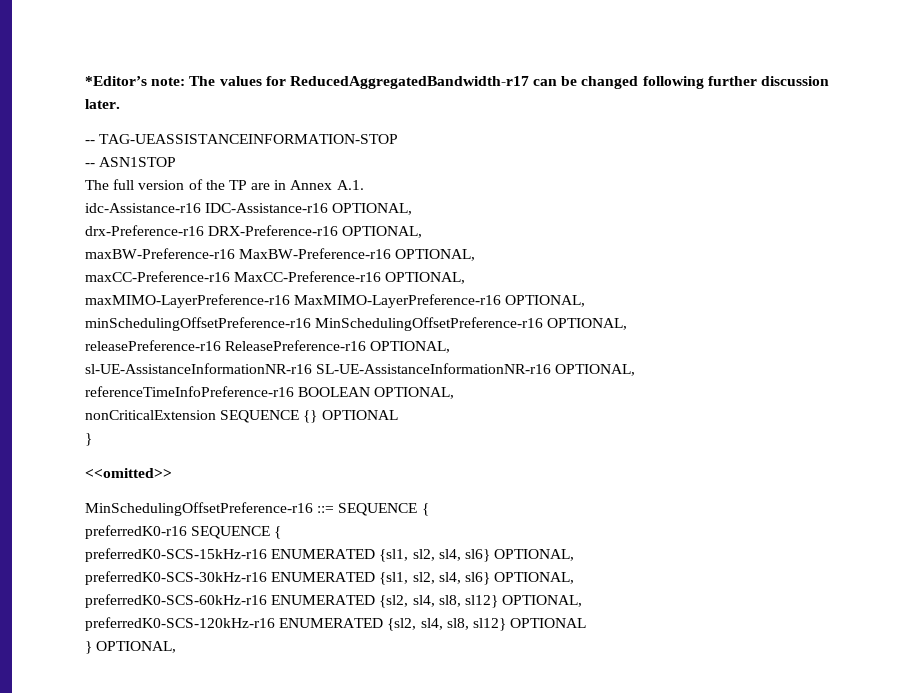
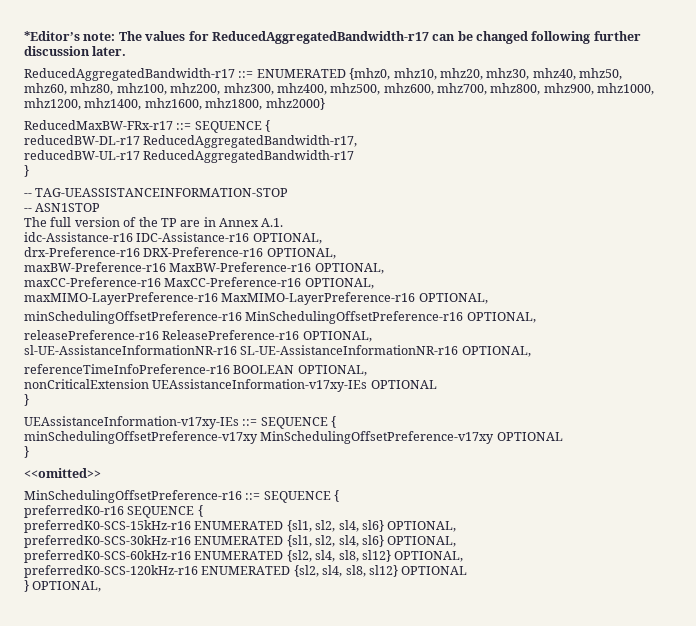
+ ReducedAggregatedBandwidth-r17 ::= ENUMERATED {mhz0, mhz10, mhz20, mhz30, mhz40, mhz50, mhz60, mhz80, mhz100, mhz200, mhz300, mhz400, mhz500, mhz600, mhz700, mhz800, mhz900, mhz1000, mhz1200, mhz1400, mhz1600, mhz1800, mhz2000}
+ ReducedMaxBW-FRx-r17 ::= SEQUENCE {
+ reducedBW-DL-r17 ReducedAggregatedBandwidth-r17,
+ reducedBW-UL-r17 ReducedAggregatedBandwidth-r17
+ }
- nonCriticalExtension SEQUENCE {} OPTIONAL
+ nonCriticalExtension UEAssistanceInformation-v17xy-IEs OPTIONAL
+ }
+ UEAssistanceInformation-v17xy-IEs ::= SEQUENCE {
+ minSchedulingOffsetPreference-v17xy MinSchedulingOffsetPreference-v17xy OPTIONAL

